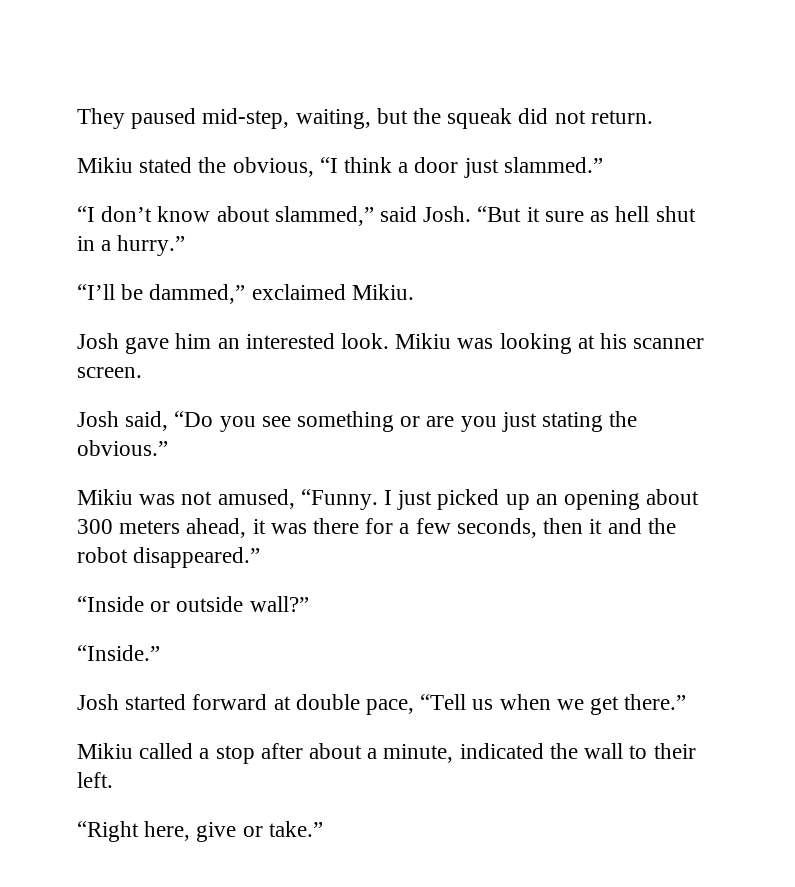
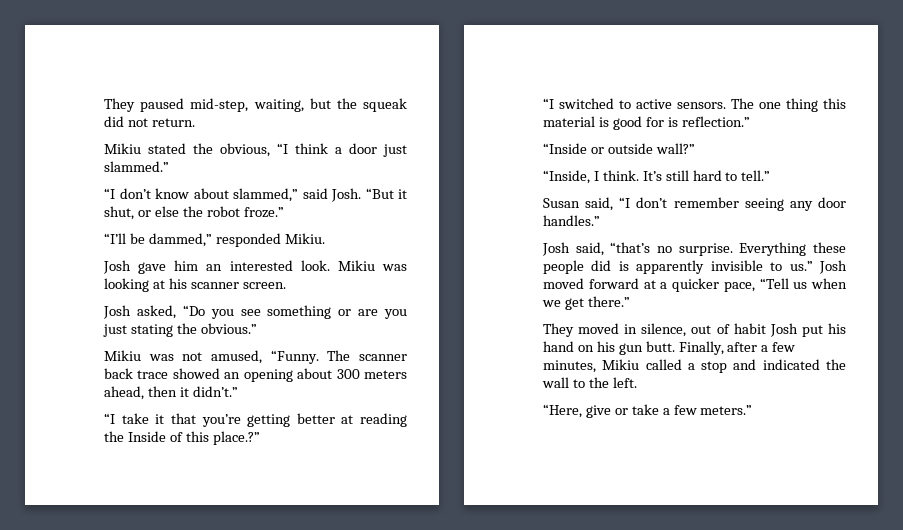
- “But it sure as hell shut in a hurry.”
+ “But it shut, or else the robot froze.”
- “I’ll be dammed,” exclaimed Mikiu.
+ “I’ll be dammed,” responded Mikiu.
- Josh said, “Do you see something or are you just stating the obvious.”
+ Josh asked, “Do you see something or are you just stating the obvious.”
- I just picked up an opening about 300 meters ahead, it was there for a few seconds, then it and the robot disappeared.”
+ The scanner back trace showed an opening about 300 meters ahead, then it didn’t.”
+ “I take it that you’re getting better at reading the Inside of this place.?”
+ “I switched to active sensors. The one thing this material is good for is reflection.”
  “Inside or outside wall?”
- “Inside.”
- Josh started forward at double pace, “Tell us when we get there.”
+ “Inside, I think. It’s still hard to tell.”
+ Susan said, “I don’t remember seeing any door handles.”
+ Josh said, “that’s no surprise. Everything these people did is apparently invisible to us.” Josh moved forward at a quicker pace, “Tell us when we get there.”
- Mikiu called a stop after about a minute, indicated the wall to their left.
+ They moved in silence, out of habit Josh put his hand on his gun butt. Finally, after a few minutes, Mikiu called a stop and indicated the wall to the left.
- “Right here, give or take.”
+ “Here, give or take a few meters.”

